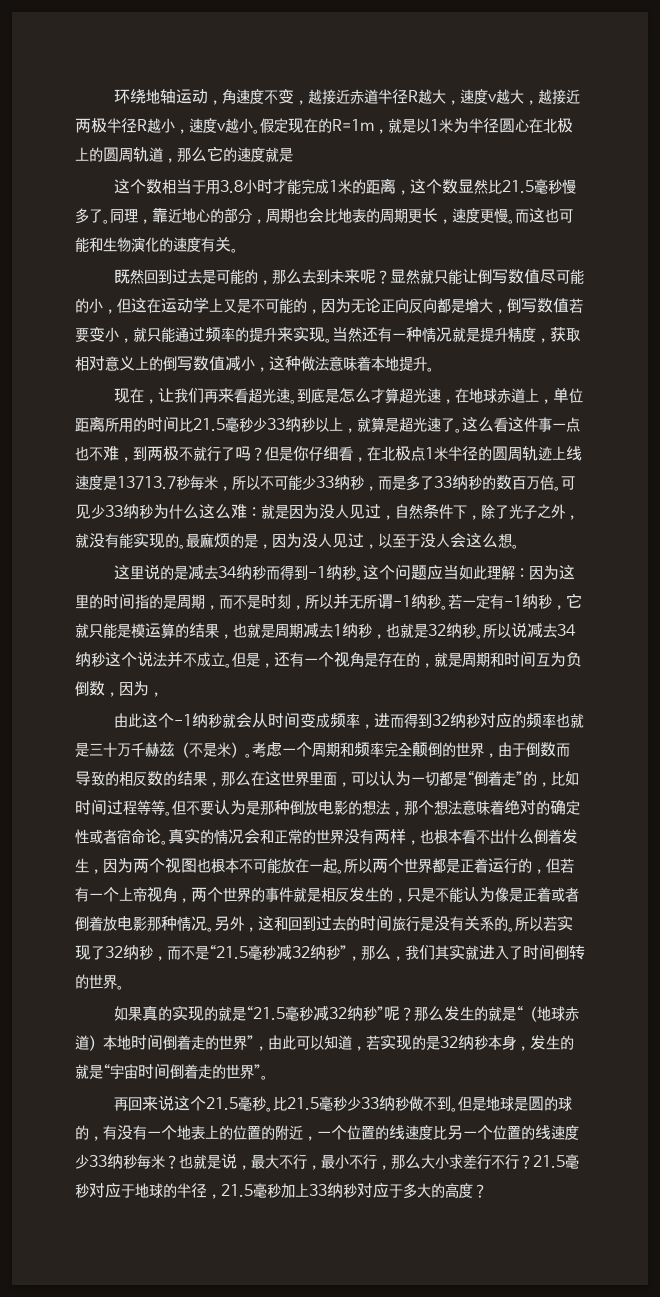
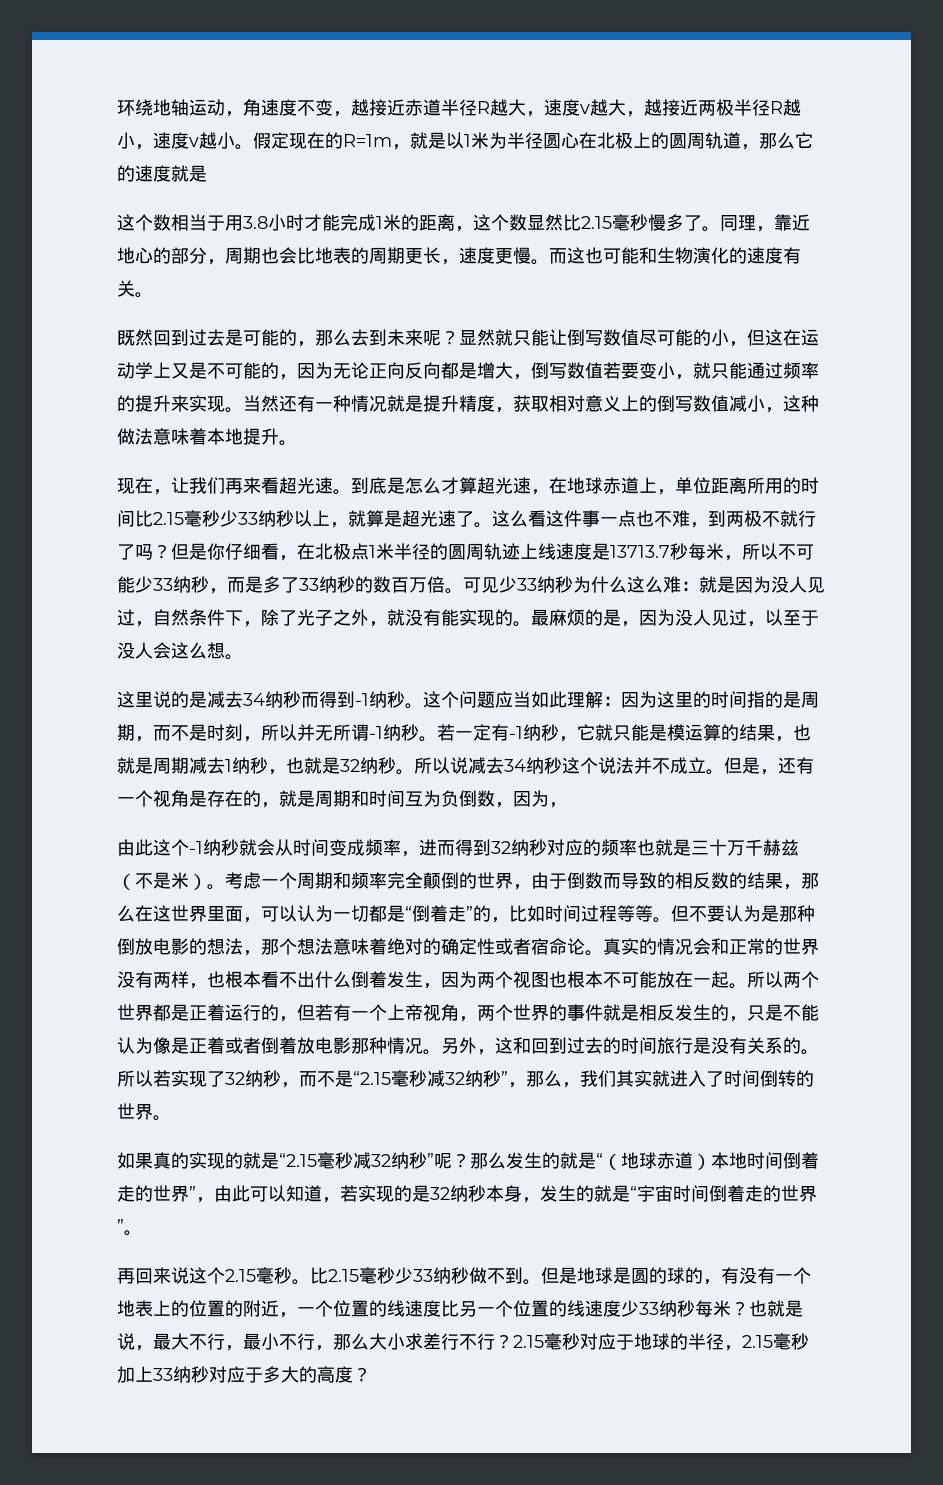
- 这个数相当于用3.8小时才能完成1米的距离，这个数显然比21.5毫秒慢多了。
+ 这个数相当于用3.8小时才能完成1米的距离，这个数显然比2.15毫秒慢多了。
- 到底是怎么才算超光速，在地球赤道上，单位距离所用的时间比21.5毫秒少33纳秒以上，就算是超光速了。
+ 到底是怎么才算超光速，在地球赤道上，单位距离所用的时间比2.15毫秒少33纳秒以上，就算是超光速了。
- 所以若实现了32纳秒，而不是“21.5毫秒减32纳秒”，那么，我们其实就进入了时间倒转的世界。
+ 所以若实现了32纳秒，而不是“2.15毫秒减32纳秒”，那么，我们其实就进入了时间倒转的世界。
- 如果真的实现的就是“21.5毫秒减32纳秒”呢？
+ 如果真的实现的就是“2.15毫秒减32纳秒”呢？
- 再回来说这个21.5毫秒。
+ 再回来说这个2.15毫秒。
- 比21.5毫秒少33纳秒做不到。
+ 比2.15毫秒少33纳秒做不到。
- 21.5毫秒对应于地球的半径，21.5毫秒加上33纳秒对应于多大的高度？
+ 2.15毫秒对应于地球的半径，2.15毫秒加上33纳秒对应于多大的高度？

